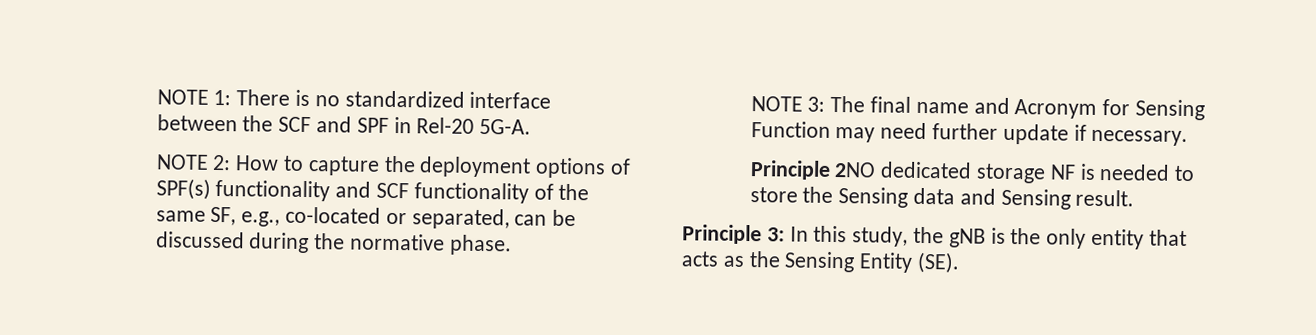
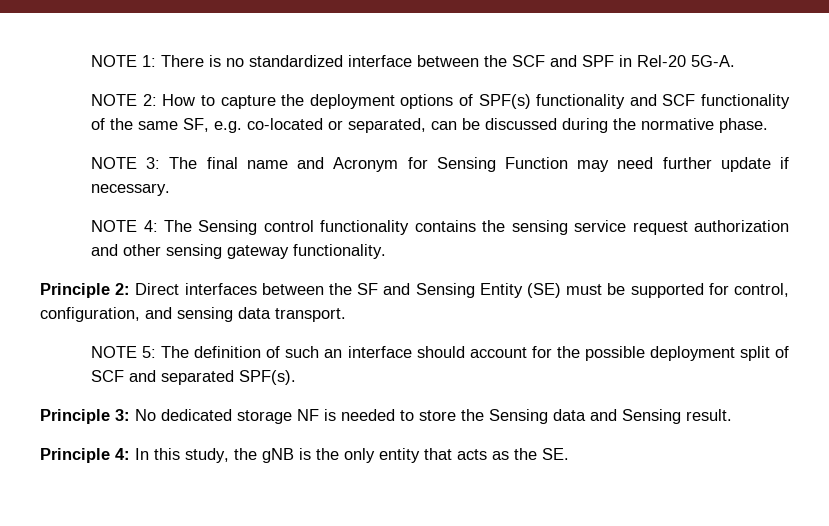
- NOTE 2: How to capture the deployment options of SPF(s) functionality and SCF functionality of the same SF, e.g., co-located or separated, can be discussed during the normative phase.
+ NOTE 2: How to capture the deployment options of SPF(s) functionality and SCF functionality of the same SF, e.g. co-located or separated, can be discussed during the normative phase.
- Principle 2NO dedicated storage NF is needed to store the Sensing data and Sensing result.
+ NOTE 4: The Sensing control functionality contains the sensing service request authorization and other sensing gateway functionality.
+ Principle 2: Direct interfaces between the SF and Sensing Entity (SE) must be supported for control, configuration, and sensing data transport.
+ NOTE 5: The definition of such an interface should account for the possible deployment split of SCF and separated SPF(s).
+ Principle 3: No dedicated storage NF is needed to store the Sensing data and Sensing result.
- Principle 3: In this study, the gNB is the only entity that acts as the Sensing Entity (SE).
+ Principle 4: In this study, the gNB is the only entity that acts as the SE.

